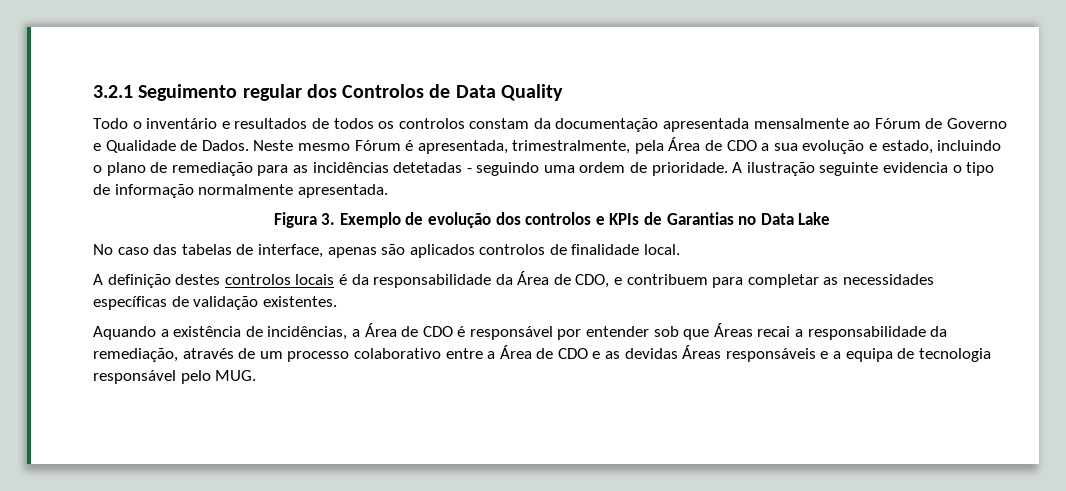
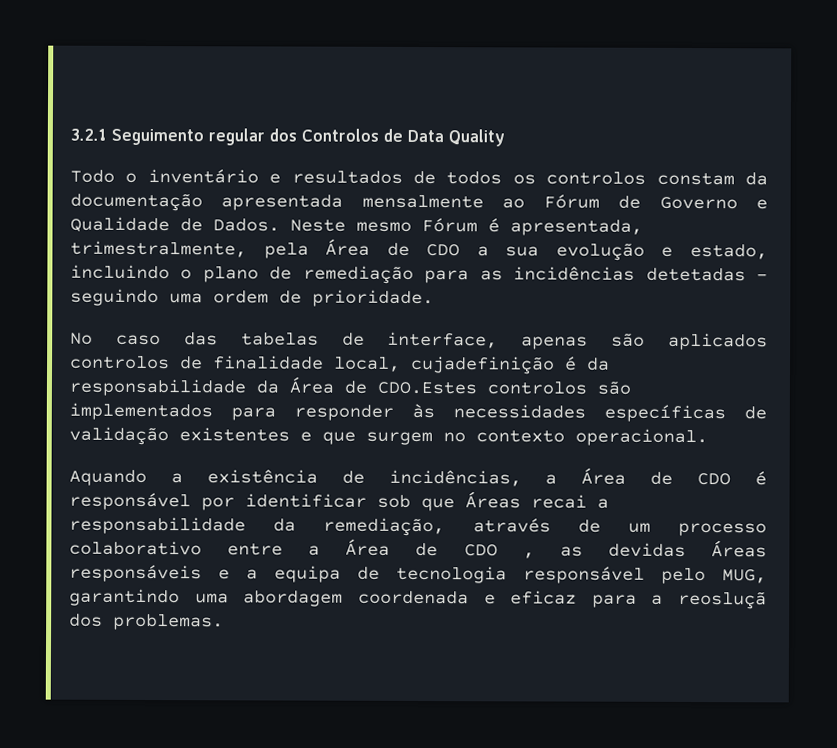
- A ilustração seguinte evidencia o tipo de informação normalmente apresentada.
- Figura 3. Exemplo de evolução dos controlos e KPIs de Garantias no Data Lake
- No caso das tabelas de interface, apenas são aplicados controlos de finalidade local.
- A definição destes controlos locais é da responsabilidade da Área de CDO, e contribuem para completar as necessidades específicas de validação existentes.
+ No caso das tabelas de interface, apenas são aplicados controlos de finalidade local, cujadefinição é da responsabilidade da Área de CDO.Estes controlos são implementados para responder às necessidades específicas de validação existentes e que surgem no contexto operacional.
- Aquando a existência de incidências, a Área de CDO é responsável por entender sob que Áreas recai a responsabilidade da remediação, através de um processo colaborativo entre a Área de CDO e as devidas Áreas responsáveis e a equipa de tecnologia responsável pelo MUG.
+ Aquando a existência de incidências, a Área de CDO é responsável por identificar sob que Áreas recai a responsabilidade da remediação, através de um processo colaborativo entre a Área de CDO , as devidas Áreas responsáveis e a equipa de tecnologia responsável pelo MUG, garantindo uma abordagem coordenada e eficaz para a reosluçã dos problemas.

